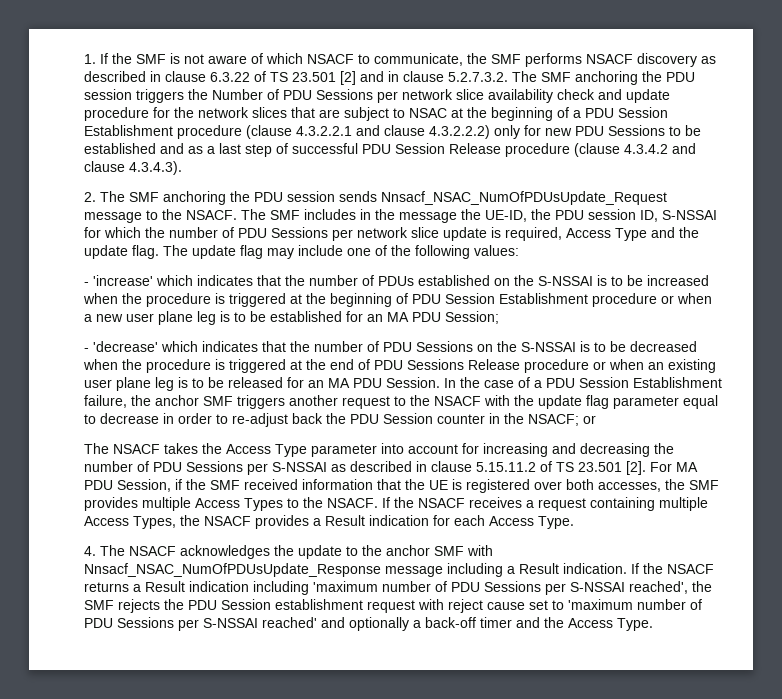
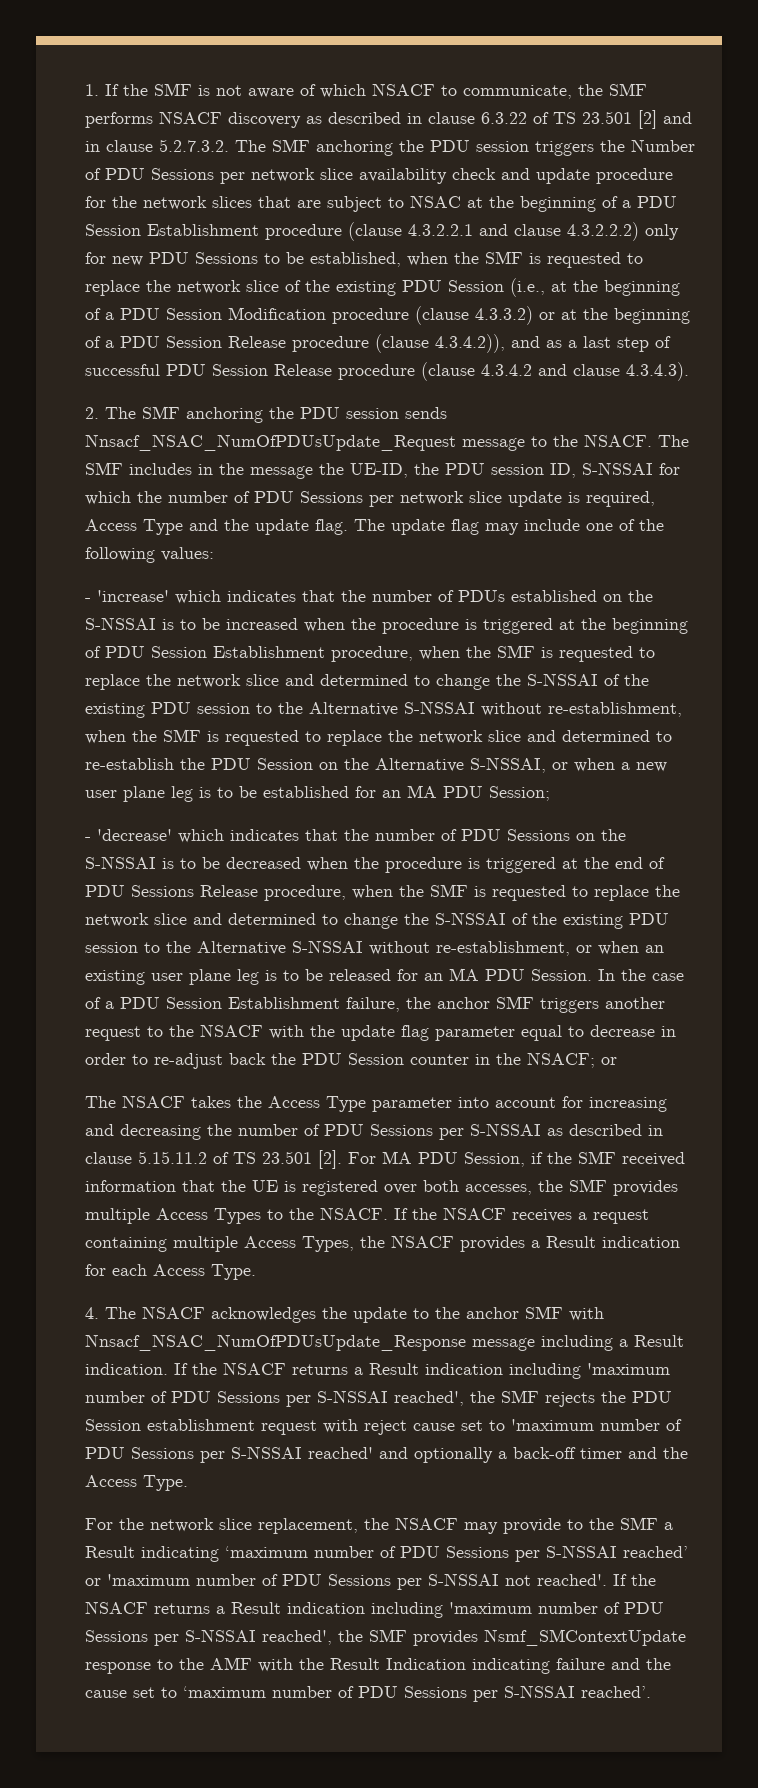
- 1. If the SMF is not aware of which NSACF to communicate, the SMF performs NSACF discovery as described in clause 6.3.22 of TS 23.501 [2] and in clause 5.2.7.3.2. The SMF anchoring the PDU session triggers the Number of PDU Sessions per network slice availability check and update procedure for the network slices that are subject to NSAC at the beginning of a PDU Session Establishment procedure (clause 4.3.2.2.1 and clause 4.3.2.2.2) only for new PDU Sessions to be established and as a last step of successful PDU Session Release procedure (clause 4.3.4.2 and clause 4.3.4.3).
+ 1. If the SMF is not aware of which NSACF to communicate, the SMF performs NSACF discovery as described in clause 6.3.22 of TS 23.501 [2] and in clause 5.2.7.3.2. The SMF anchoring the PDU session triggers the Number of PDU Sessions per network slice availability check and update procedure for the network slices that are subject to NSAC at the beginning of a PDU Session Establishment procedure (clause 4.3.2.2.1 and clause 4.3.2.2.2) only for new PDU Sessions to be established, when the SMF is requested to replace the network slice of the existing PDU Session (i.e., at the beginning of a PDU Session Modification procedure (clause 4.3.3.2) or at the beginning of a PDU Session Release procedure (clause 4.3.4.2)), and as a last step of successful PDU Session Release procedure (clause 4.3.4.2 and clause 4.3.4.3).
- - 'increase' which indicates that the number of PDUs established on the S-NSSAI is to be increased when the procedure is triggered at the beginning of PDU Session Establishment procedure or when a new user plane leg is to be established for an MA PDU Session;
+ - 'increase' which indicates that the number of PDUs established on the S-NSSAI is to be increased when the procedure is triggered at the beginning of PDU Session Establishment procedure, when the SMF is requested to replace the network slice and determined to change the S-NSSAI of the existing PDU session to the Alternative S-NSSAI without re-establishment, when the SMF is requested to replace the network slice and determined to re-establish the PDU Session on the Alternative S-NSSAI, or when a new user plane leg is to be established for an MA PDU Session;
- - 'decrease' which indicates that the number of PDU Sessions on the S-NSSAI is to be decreased when the procedure is triggered at the end of PDU Sessions Release procedure or when an existing user plane leg is to be released for an MA PDU Session.
+ - 'decrease' which indicates that the number of PDU Sessions on the S-NSSAI is to be decreased when the procedure is triggered at the end of PDU Sessions Release procedure, when the SMF is requested to replace the network slice and determined to change the S-NSSAI of the existing PDU session to the Alternative S-NSSAI without re-establishment, or when an existing user plane leg is to be released for an MA PDU Session.
+ For the network slice replacement, the NSACF may provide to the SMF a Result indicating ‘maximum number of PDU Sessions per S-NSSAI reached’ or 'maximum number of PDU Sessions per S-NSSAI not reached'. If the NSACF returns a Result indication including 'maximum number of PDU Sessions per S-NSSAI reached', the SMF provides Nsmf_SMContextUpdate response to the AMF with the Result Indication indicating failure and the cause set to ‘maximum number of PDU Sessions per S-NSSAI reached’.

